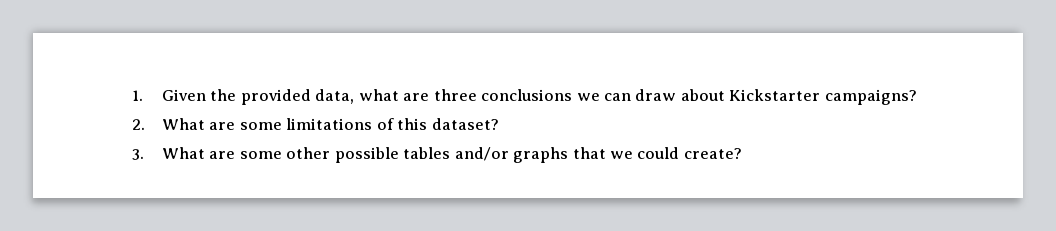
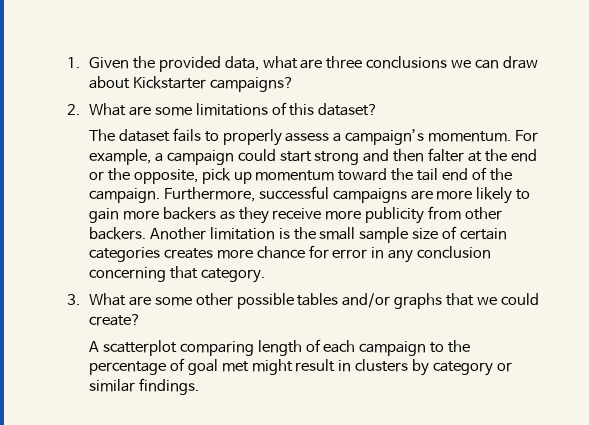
+ The dataset fails to properly assess a campaign’s momentum. For example, a campaign could start strong and then falter at the end or the opposite, pick up momentum toward the tail end of the campaign. Furthermore, successful campaigns are more likely to gain more backers as they receive more publicity from other backers. Another limitation is the small sample size of certain categories creates more chance for error in any conclusion concerning that category.
+ A scatterplot comparing length of each campaign to the percentage of goal met might result in clusters by category or similar findings.

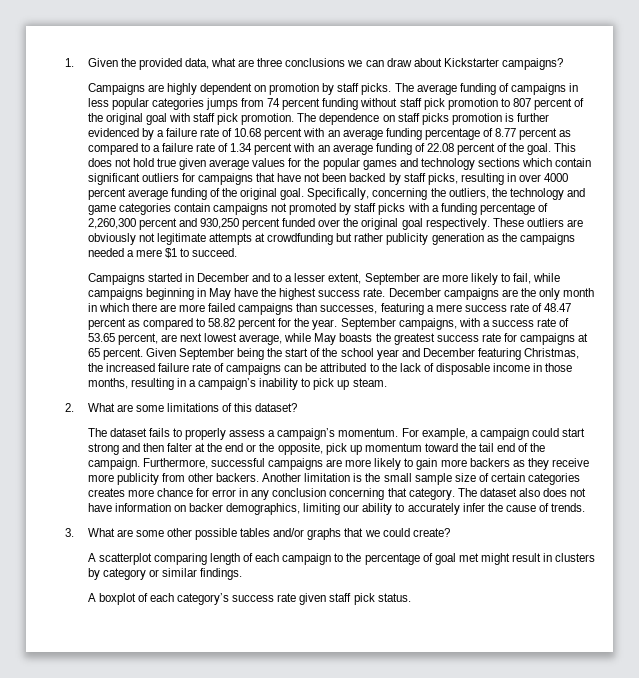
+ Campaigns are highly dependent on promotion by staff picks. The average funding of campaigns in less popular categories jumps from 74 percent funding without staff pick promotion to 807 percent of the original goal with staff pick promotion. The dependence on staff picks promotion is further evidenced by a failure rate of 10.68 percent with an average funding percentage of 8.77 percent as compared to a failure rate of 1.34 percent with an average funding of 22.08 percent of the goal. This does not hold true given average values for the popular games and technology sections which contain significant outliers for campaigns that have not been backed by staff picks, resulting in over 4000 percent average funding of the original goal. Specifically, concerning the outliers, the technology and game categories contain campaigns not promoted by staff picks with a funding percentage of 2,260,300 percent and 930,250 percent funded over the original goal respectively. These outliers are obviously not legitimate attempts at crowdfunding but rather publicity generation as the campaigns needed a mere $1 to succeed.
+ Campaigns started in December and to a lesser extent, September are more likely to fail, while campaigns beginning in May have the highest success rate. December campaigns are the only month in which there are more failed campaigns than successes, featuring a mere success rate of 48.47 percent as compared to 58.82 percent for the year. September campaigns, with a success rate of 53.65 percent, are next lowest average, while May boasts the greatest success rate for campaigns at 65 percent. Given September being the start of the school year and December featuring Christmas, the increased failure rate of campaigns can be attributed to the lack of disposable income in those months, resulting in a campaign’s inability to pick up steam.
+ The dataset also does not have information on backer demographics, limiting our ability to accurately infer the cause of trends.
+ A boxplot of each category’s success rate given staff pick status.

